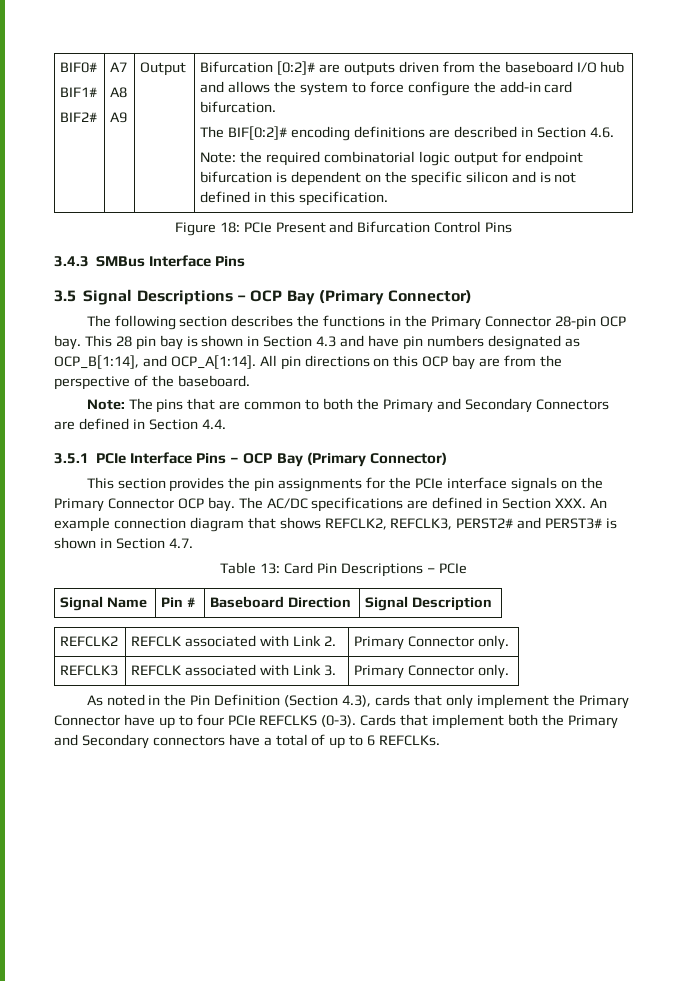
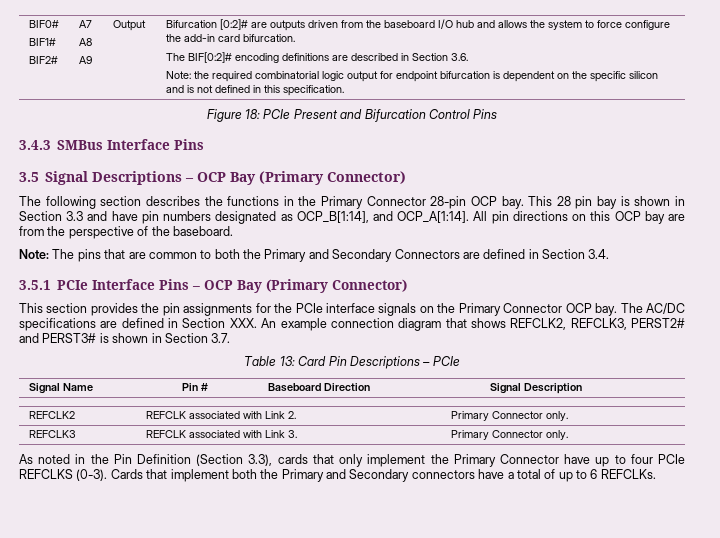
- The BIF[0:2]# encoding definitions are described in Section 4.6.
+ The BIF[0:2]# encoding definitions are described in Section 3.6.
- This 28 pin bay is shown in Section 4.3 and have pin numbers designated as OCP_B[1:14], and OCP_A[1:14].
+ This 28 pin bay is shown in Section 3.3 and have pin numbers designated as OCP_B[1:14], and OCP_A[1:14].
- Note: The pins that are common to both the Primary and Secondary Connectors are defined in Section 4.4.
+ Note: The pins that are common to both the Primary and Secondary Connectors are defined in Section 3.4.
- The AC/DC specifications are defined in Section XXX. An example connection diagram that shows REFCLK2, REFCLK3, PERST2# and PERST3# is shown in Section 4.7.
+ The AC/DC specifications are defined in Section XXX. An example connection diagram that shows REFCLK2, REFCLK3, PERST2# and PERST3# is shown in Section 3.7.
- As noted in the Pin Definition (Section 4.3), cards that only implement the Primary Connector have up to four PCIe REFCLKS (0-3).
+ As noted in the Pin Definition (Section 3.3), cards that only implement the Primary Connector have up to four PCIe REFCLKS (0-3).

